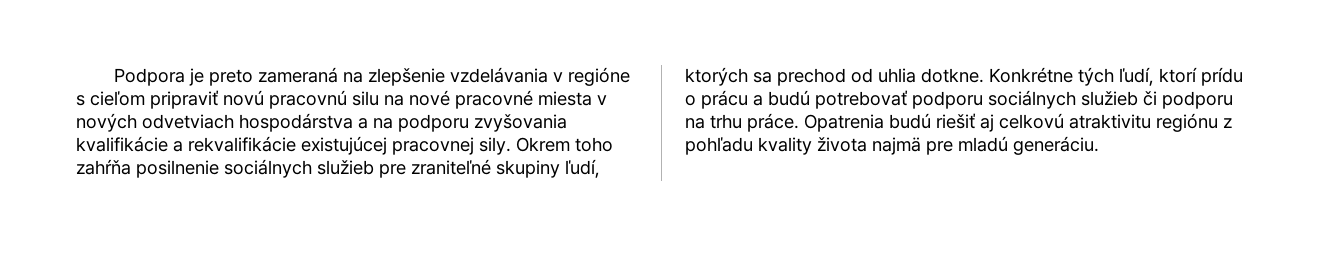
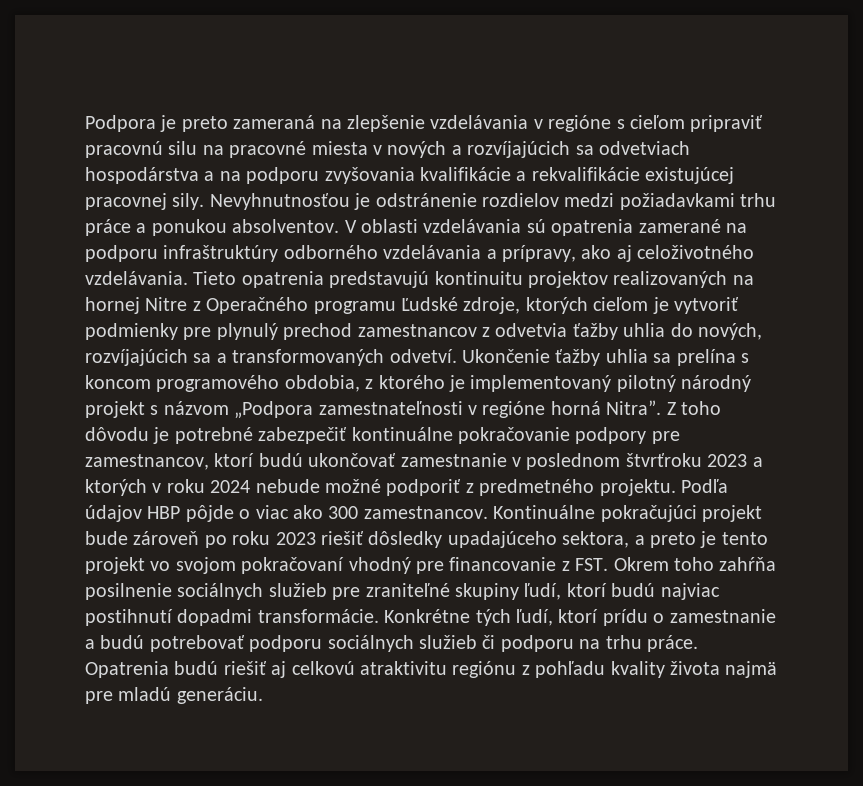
- Podpora je preto zameraná na zlepšenie vzdelávania v regióne s cieľom pripraviť novú pracovnú silu na nové pracovné miesta v nových odvetviach hospodárstva a na podporu zvyšovania kvalifikácie a rekvalifikácie existujúcej pracovnej sily.
+ Podpora je preto zameraná na zlepšenie vzdelávania v regióne s cieľom pripraviť pracovnú silu na pracovné miesta v nových a rozvíjajúcich sa odvetviach hospodárstva a na podporu zvyšovania kvalifikácie a rekvalifikácie existujúcej pracovnej sily.
- Okrem toho zahŕňa posilnenie sociálnych služieb pre zraniteľné skupiny ľudí, ktorých sa prechod od uhlia dotkne.
+ Nevyhnutnosťou je odstránenie rozdielov medzi požiadavkami trhu práce a ponukou absolventov. V oblasti vzdelávania sú opatrenia zamerané na podporu infraštruktúry odborného vzdelávania a prípravy, ako aj celoživotného vzdelávania. Tieto opatrenia predstavujú kontinuitu projektov realizovaných na hornej Nitre z Operačného programu Ľudské zdroje, ktorých cieľom je vytvoriť podmienky pre plynulý prechod zamestnancov z odvetvia ťažby uhlia do nových, rozvíjajúcich sa a transformovaných odvetví. Ukončenie ťažby uhlia sa prelína s koncom programového obdobia, z ktorého je implementovaný pilotný národný projekt s názvom „Podpora zamestnateľnosti v regióne horná Nitra”. Z toho dôvodu je potrebné zabezpečiť kontinuálne pokračovanie podpory pre zamestnancov, ktorí budú ukončovať zamestnanie v poslednom štvrťroku 2023 a ktorých v roku 2024 nebude možné podporiť z predmetného projektu. Podľa údajov HBP pôjde o viac ako 300 zamestnancov. Kontinuálne pokračujúci projekt bude zároveň po roku 2023 riešiť dôsledky upadajúceho sektora, a preto je tento projekt vo svojom pokračovaní vhodný pre financovanie z FST. Okrem toho zahŕňa posilnenie sociálnych služieb pre zraniteľné skupiny ľudí, ktorí budú najviac postihnutí dopadmi transformácie.
- Konkrétne tých ľudí, ktorí prídu o prácu a budú potrebovať podporu sociálnych služieb či podporu na trhu práce.
+ Konkrétne tých ľudí, ktorí prídu o zamestnanie a budú potrebovať podporu sociálnych služieb či podporu na trhu práce.

